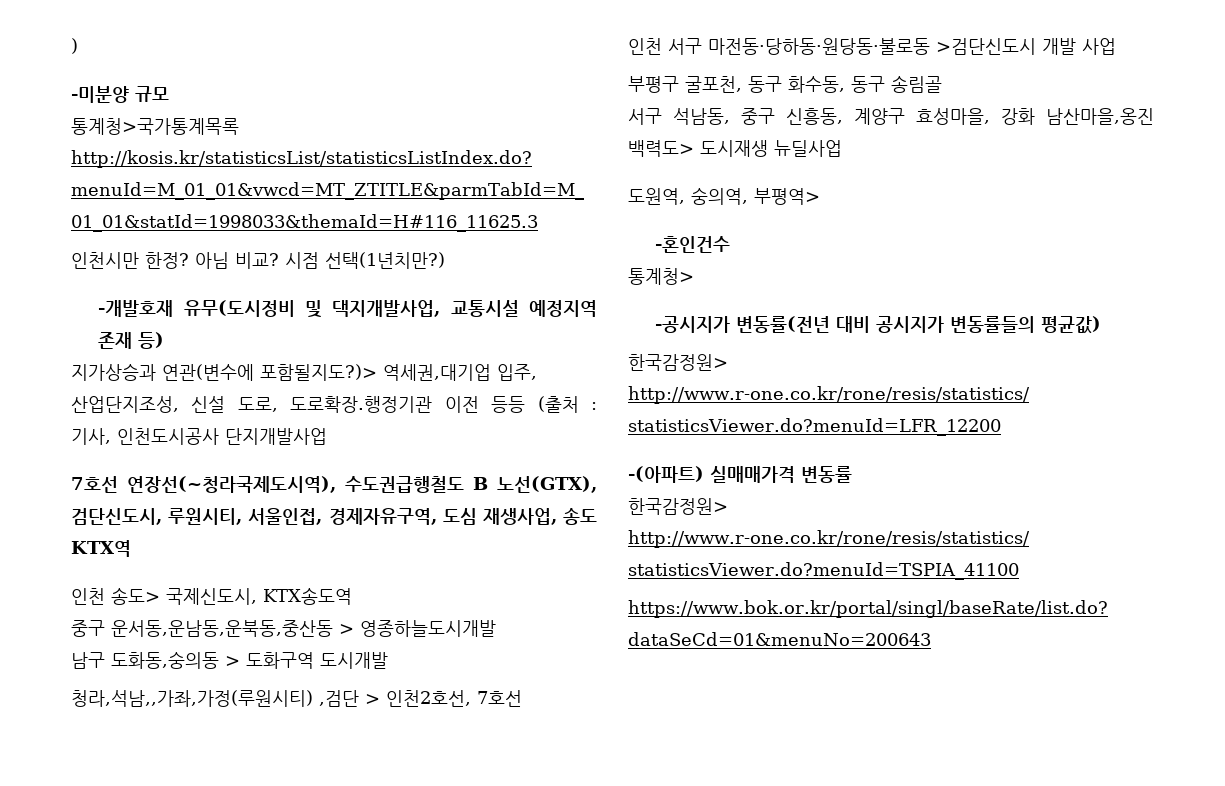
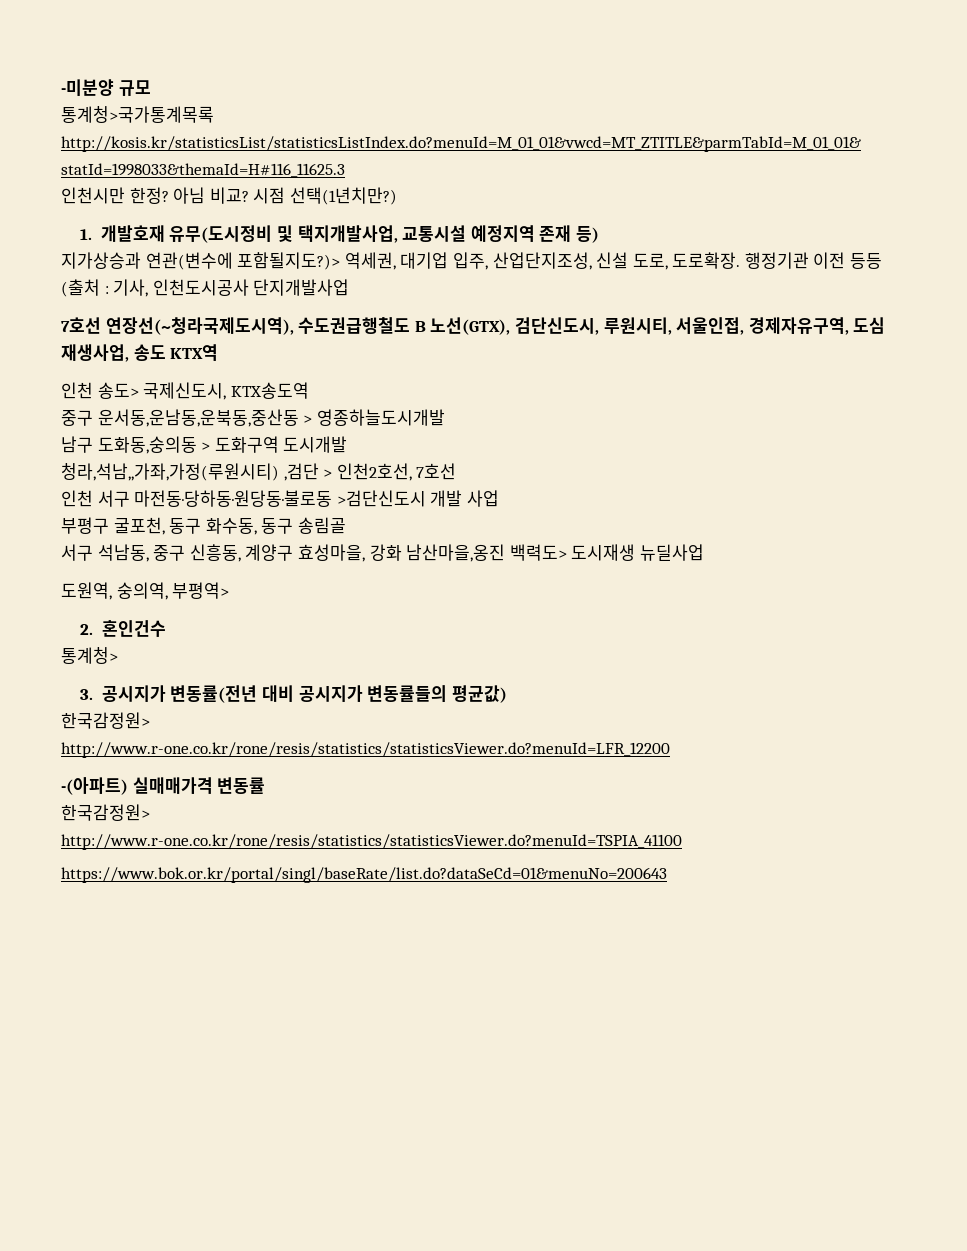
- )
- -개발호재 유무(도시정비 및 댁지개발사업, 교통시설 예정지역 존재 등)
+ 1. 개발호재 유무(도시정비 및 택지개발사업, 교통시설 예정지역 존재 등)
- 지가상승과 연관(변수에 포함될지도?)> 역세권,대기업 입주, 산업단지조성, 신설 도로, 도로확장.행정기관 이전 등등 (출처 : 기사, 인천도시공사 단지개발사업
+ 지가상승과 연관(변수에 포함될지도?)> 역세권, 대기업 입주, 산업단지조성, 신설 도로, 도로확장. 행정기관 이전 등등 (출처 : 기사, 인천도시공사 단지개발사업
- -혼인건수
+ 2. 혼인건수
- -공시지가 변동률(전년 대비 공시지가 변동률들의 평균값)
+ 3. 공시지가 변동률(전년 대비 공시지가 변동률들의 평균값)

